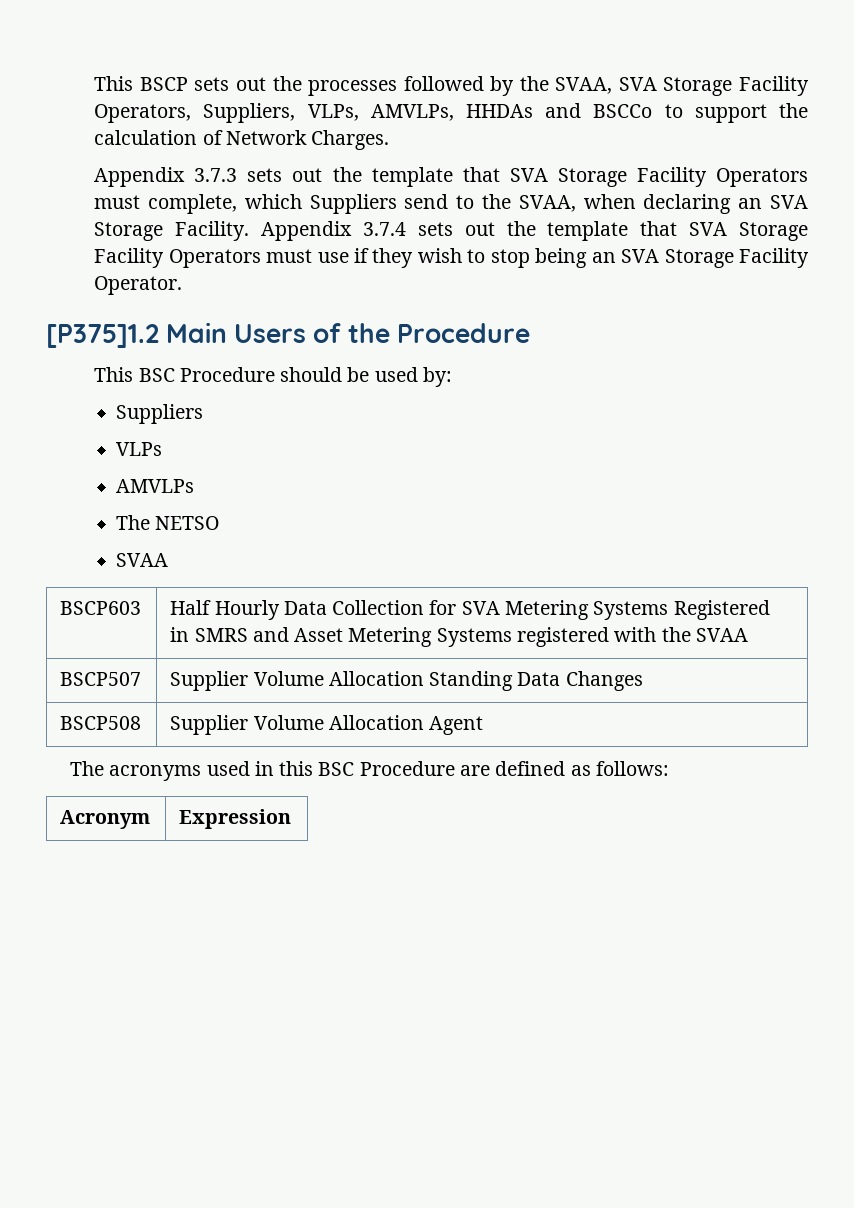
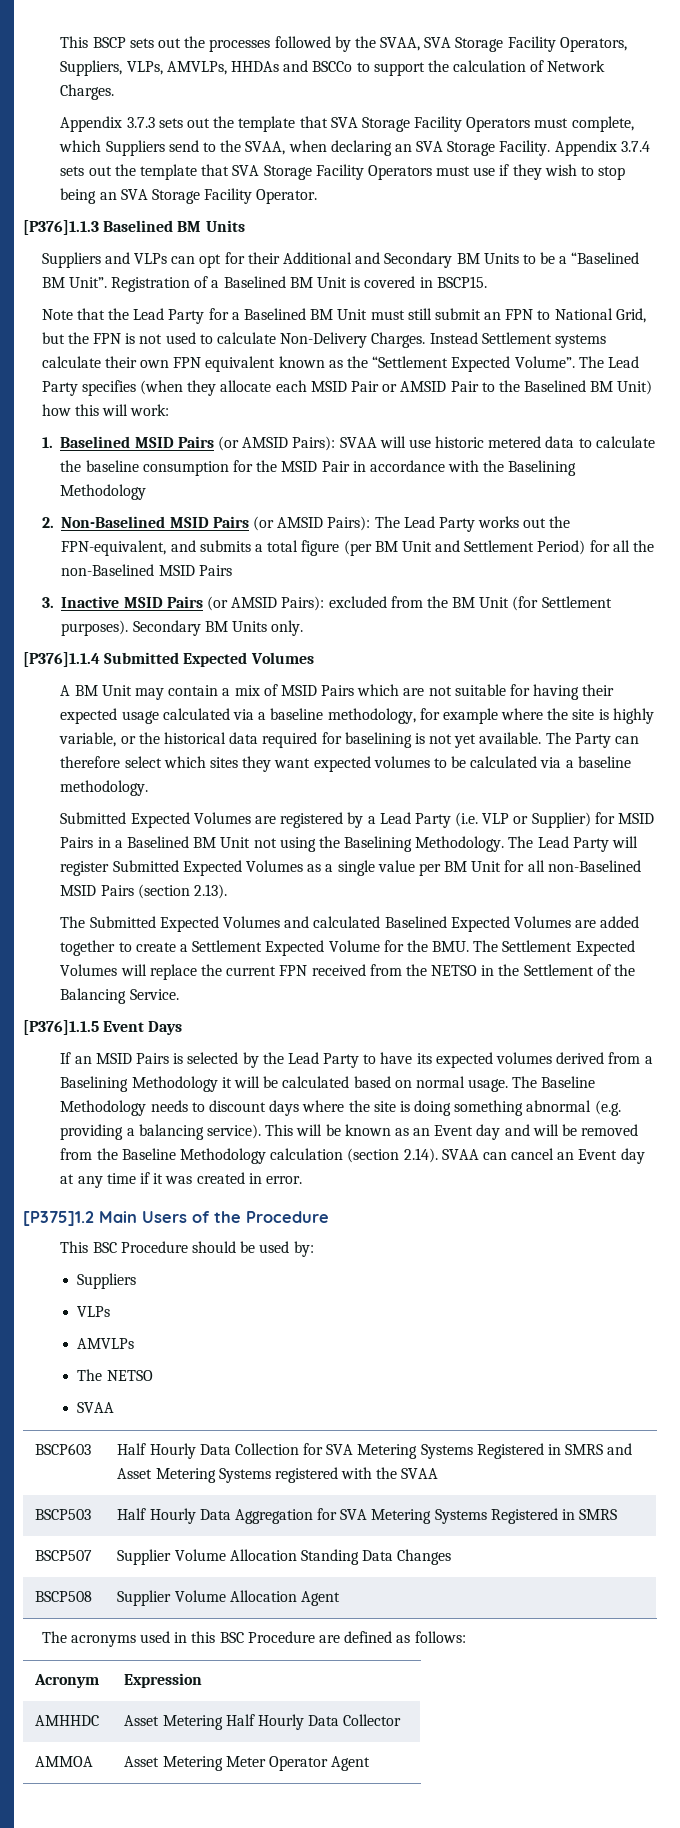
+ [P376]1.1.3 Baselined BM Units
+ Suppliers and VLPs can opt for their Additional and Secondary BM Units to be a “Baselined BM Unit”. Registration of a Baselined BM Unit is covered in BSCP15.
+ Note that the Lead Party for a Baselined BM Unit must still submit an FPN to National Grid, but the FPN is not used to calculate Non-Delivery Charges. Instead Settlement systems calculate their own FPN equivalent known as the “Settlement Expected Volume”. The Lead Party specifies (when they allocate each MSID Pair or AMSID Pair to the Baselined BM Unit) how this will work:
+ 1. Baselined MSID Pairs (or AMSID Pairs): SVAA will use historic metered data to calculate the baseline consumption for the MSID Pair in accordance with the Baselining Methodology
+ 2. Non-Baselined MSID Pairs (or AMSID Pairs): The Lead Party works out the FPN-equivalent, and submits a total figure (per BM Unit and Settlement Period) for all the non-Baselined MSID Pairs
+ 3. Inactive MSID Pairs (or AMSID Pairs): excluded from the BM Unit (for Settlement purposes). Secondary BM Units only.
+ [P376]1.1.4 Submitted Expected Volumes
+ A BM Unit may contain a mix of MSID Pairs which are not suitable for having their expected usage calculated via a baseline methodology, for example where the site is highly variable, or the historical data required for baselining is not yet available. The Party can therefore select which sites they want expected volumes to be calculated via a baseline methodology.
+ Submitted Expected Volumes are registered by a Lead Party (i.e. VLP or Supplier) for MSID Pairs in a Baselined BM Unit not using the Baselining Methodology. The Lead Party will register Submitted Expected Volumes as a single value per BM Unit for all non-Baselined MSID Pairs (section 2.13).
+ The Submitted Expected Volumes and calculated Baselined Expected Volumes are added together to create a Settlement Expected Volume for the BMU. The Settlement Expected Volumes will replace the current FPN received from the NETSO in the Settlement of the Balancing Service.
+ [P376]1.1.5 Event Days
+ If an MSID Pairs is selected by the Lead Party to have its expected volumes derived from a Baselining Methodology it will be calculated based on normal usage. The Baseline Methodology needs to discount days where the site is doing something abnormal (e.g. providing a balancing service). This will be known as an Event day and will be removed from the Baseline Methodology calculation (section 2.14). SVAA can cancel an Event day at any time if it was created in error.
+ BSCP503 | Half Hourly Data Aggregation for SVA Metering Systems Registered in SMRS
+ AMHHDC | Asset Metering Half Hourly Data Collector
+ AMMOA | Asset Metering Meter Operator Agent

